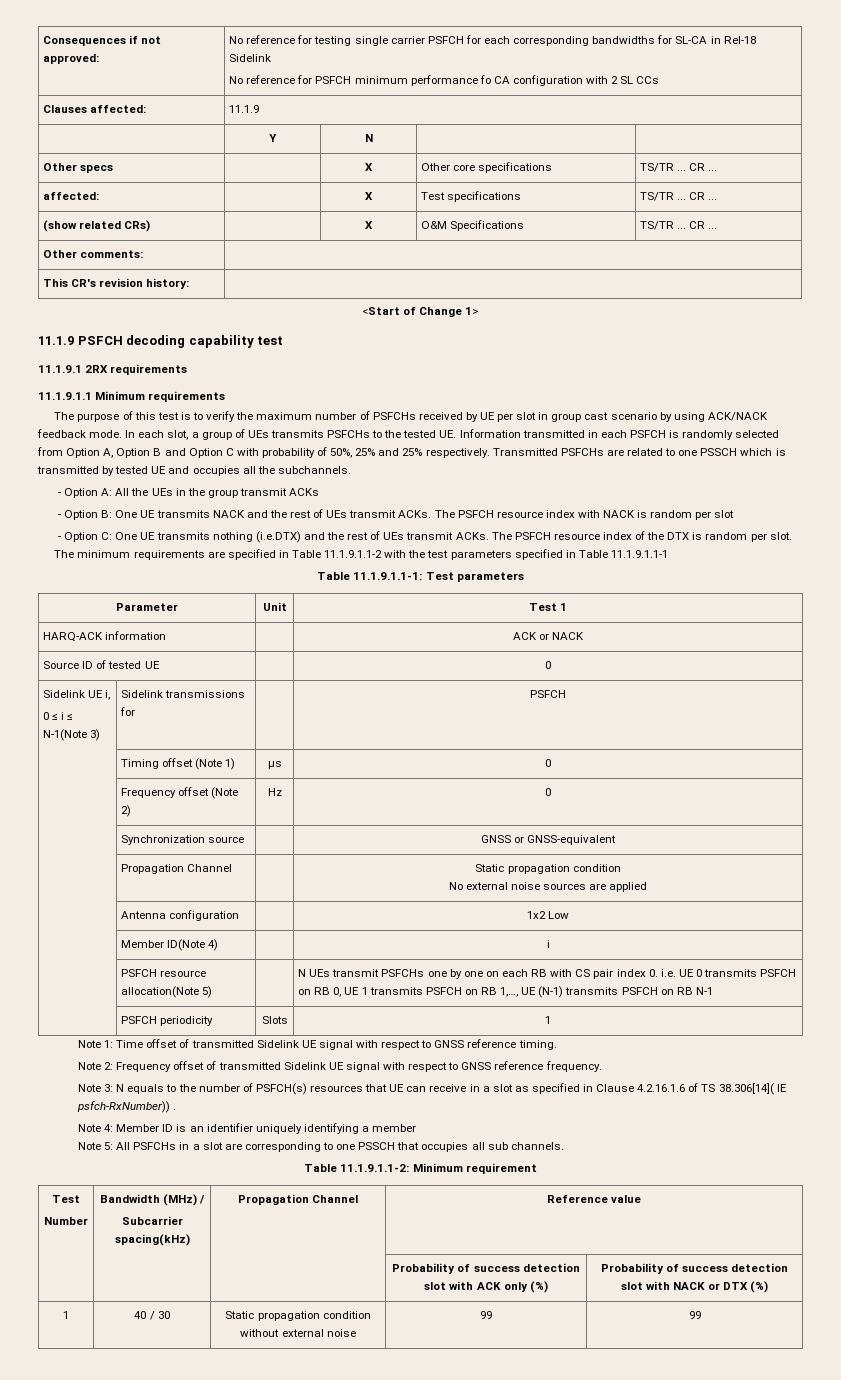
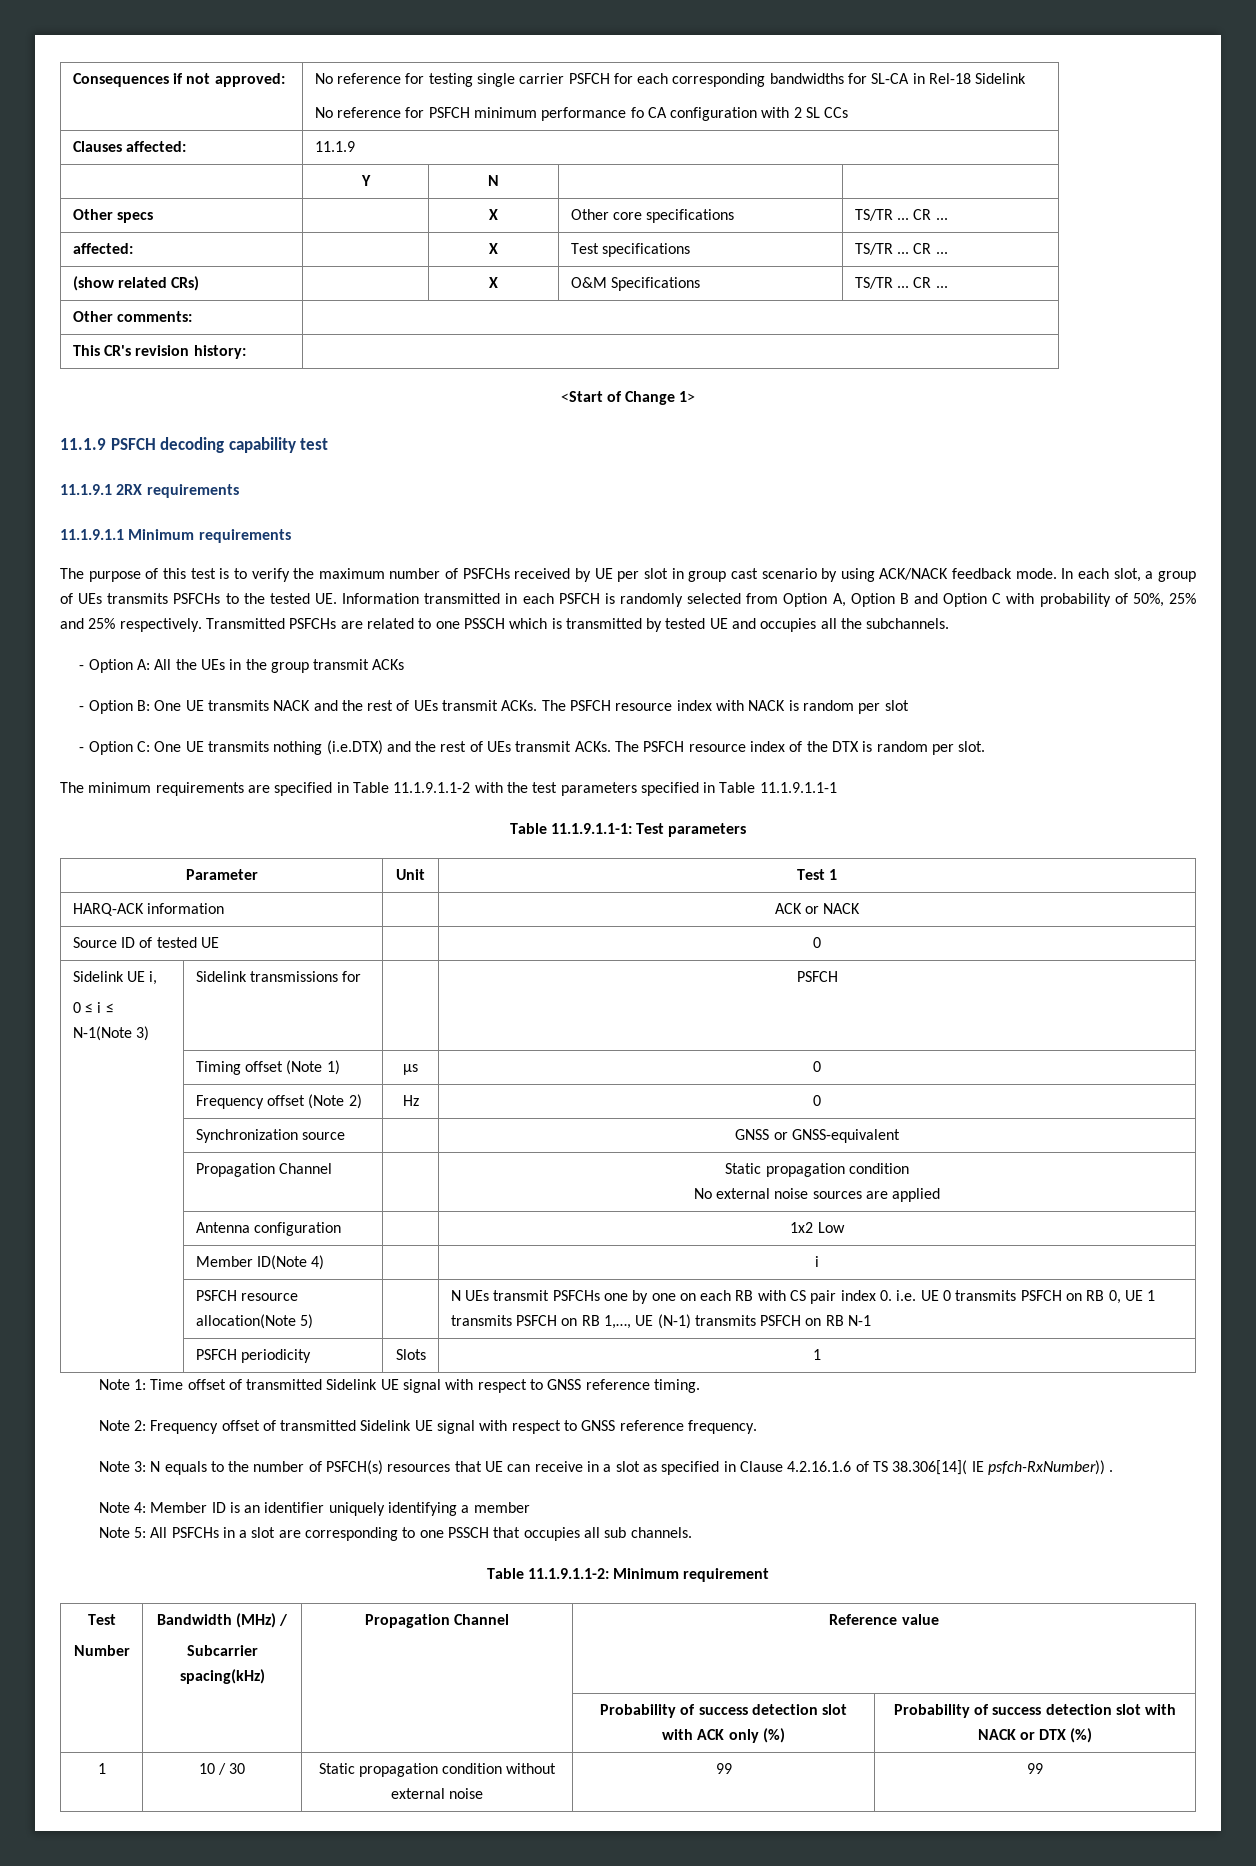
- 1 | 40 / 30 | Static propagation condition without external noise | 99 | 99
+ 1 | 10 / 30 | Static propagation condition without external noise | 99 | 99

